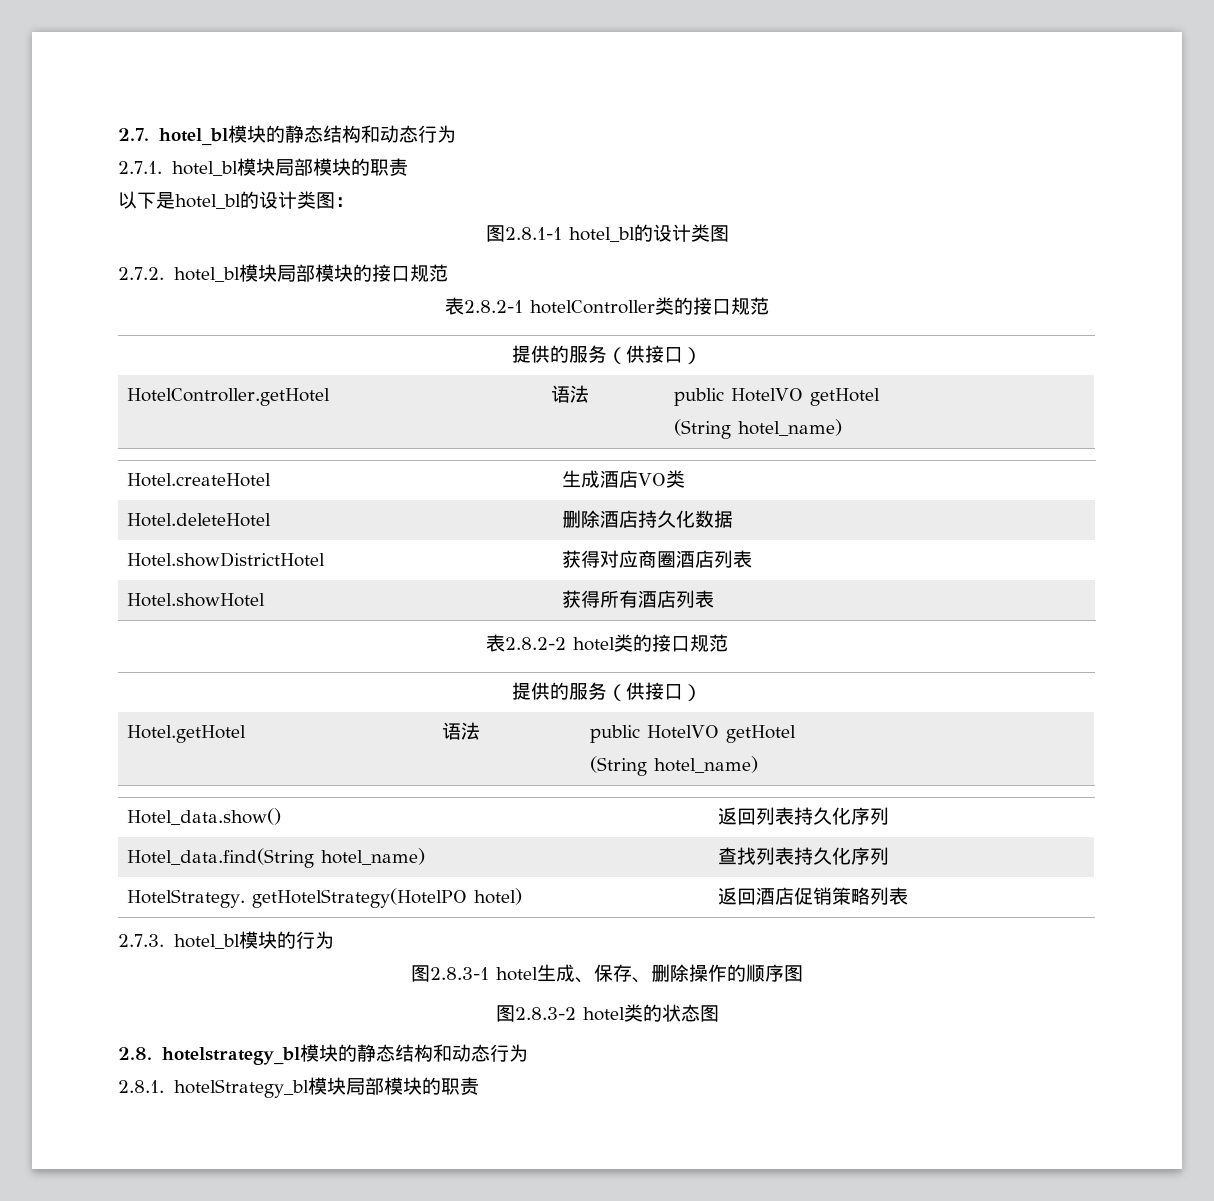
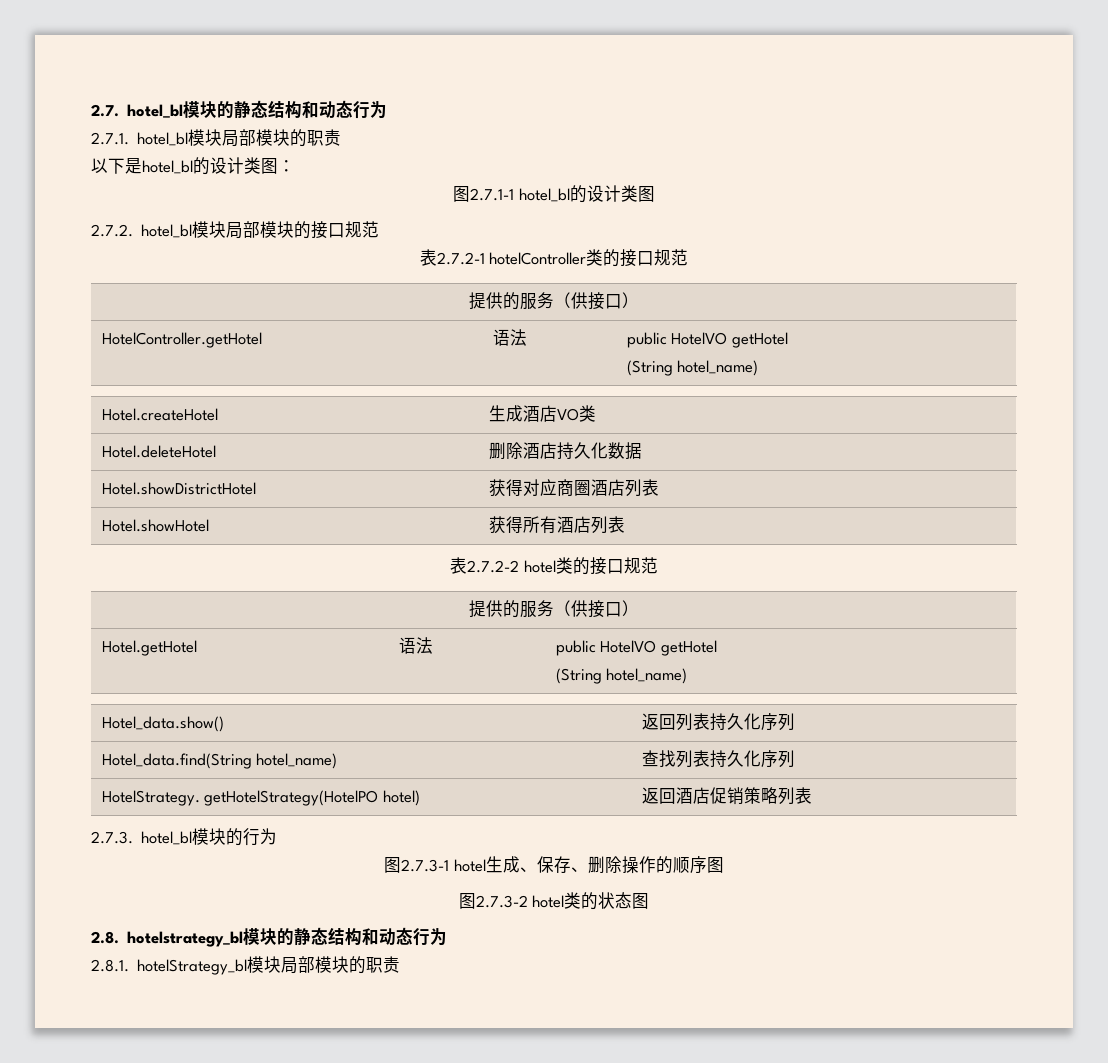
- 图2.8.1-1 hotel_bl的设计类图
+ 图2.7.1-1 hotel_bl的设计类图
- 表2.8.2-1 hotelController类的接口规范
+ 表2.7.2-1 hotelController类的接口规范
- 表2.8.2-2 hotel类的接口规范
+ 表2.7.2-2 hotel类的接口规范
- 图2.8.3-1 hotel生成、保存、删除操作的顺序图
+ 图2.7.3-1 hotel生成、保存、删除操作的顺序图
- 图2.8.3-2 hotel类的状态图
+ 图2.7.3-2 hotel类的状态图

